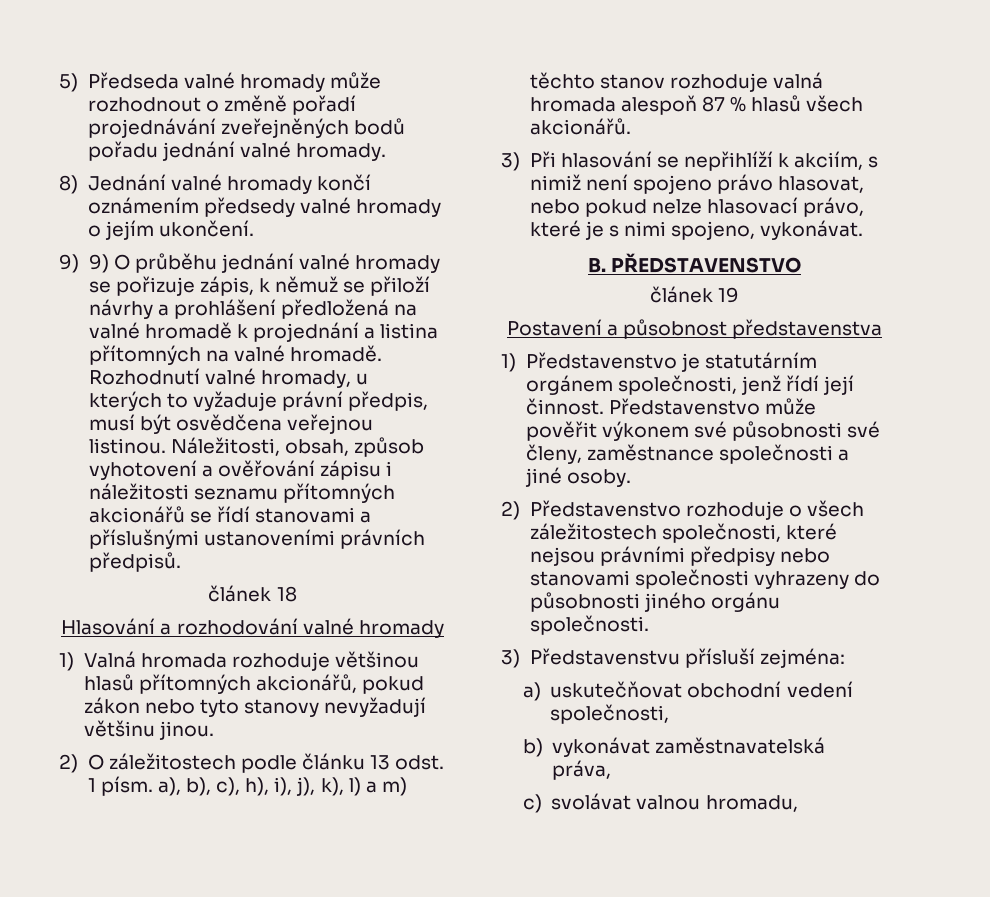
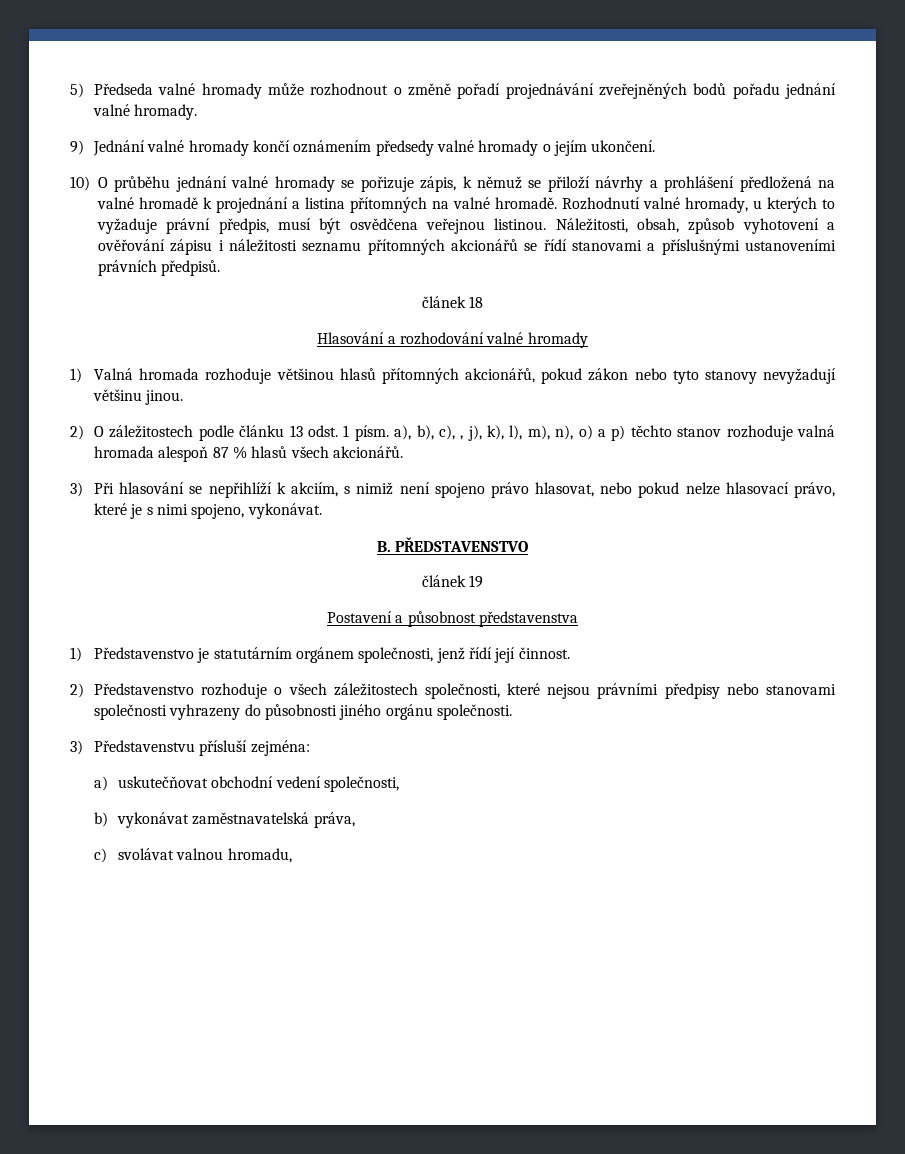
- 8) Jednání valné hromady končí oznámením předsedy valné hromady o jejím ukončení.
+ 9) Jednání valné hromady končí oznámením předsedy valné hromady o jejím ukončení.
- 9) 9) O průběhu jednání valné hromady se pořizuje zápis, k němuž se přiloží návrhy a prohlášení předložená na valné hromadě k projednání a listina přítomných na valné hromadě.
+ 10) O průběhu jednání valné hromady se pořizuje zápis, k němuž se přiloží návrhy a prohlášení předložená na valné hromadě k projednání a listina přítomných na valné hromadě.
- 2) O záležitostech podle článku 13 odst. 1 písm. a), b), c), h), i), j), k), l) a m) těchto stanov rozhoduje valná hromada alespoň 87 % hlasů všech akcionářů.
+ 2) O záležitostech podle článku 13 odst. 1 písm. a), b), c), , j), k), l), m), n), o) a p) těchto stanov rozhoduje valná hromada alespoň 87 % hlasů všech akcionářů.
- Představenstvo může pověřit výkonem své působnosti své členy, zaměstnance společnosti a jiné osoby.

